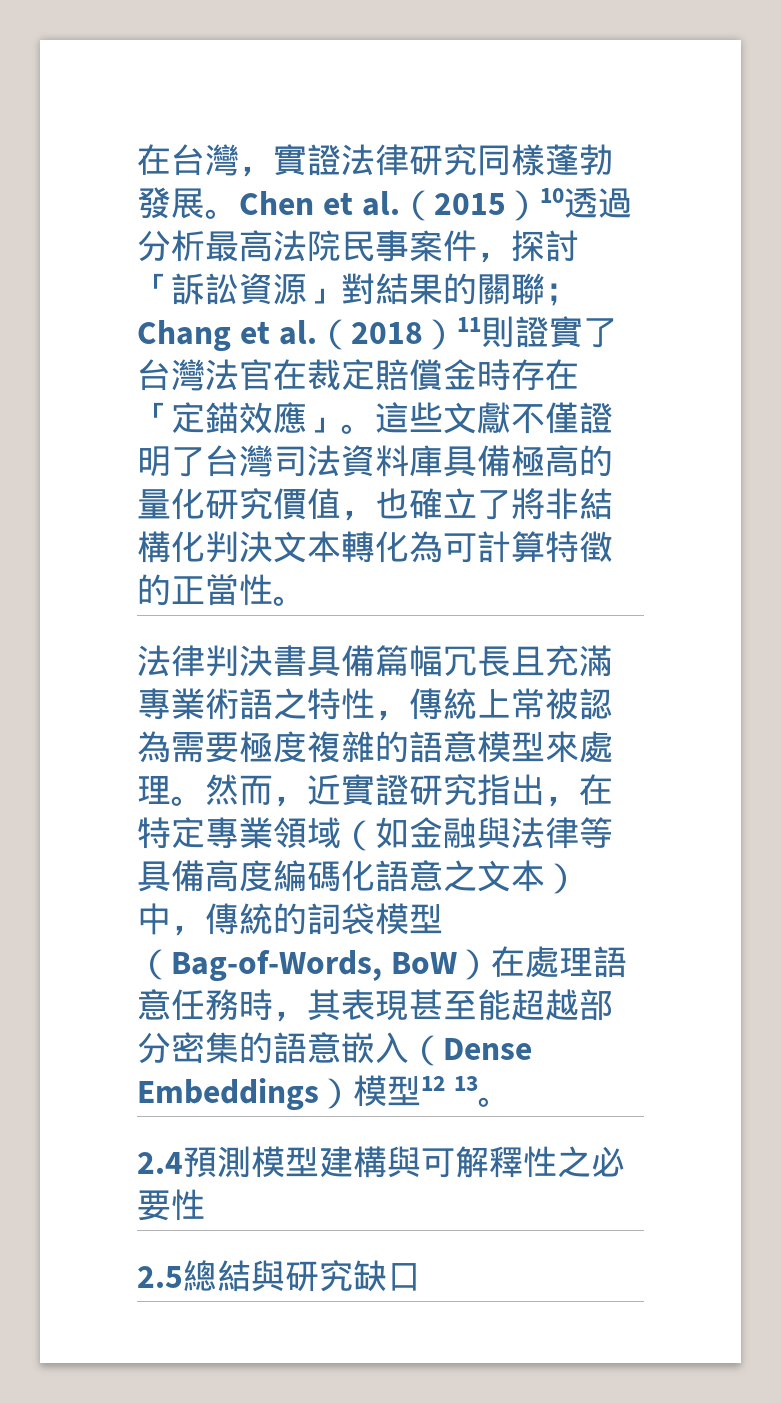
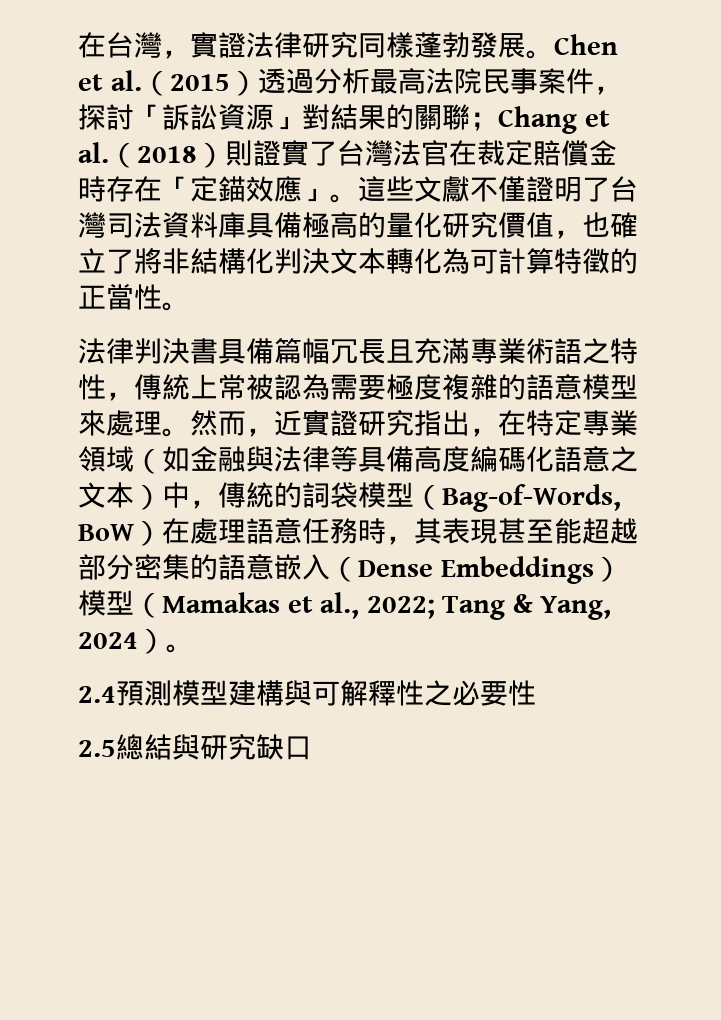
- Chen et al.（2015）10透過分析最高法院民事案件，探討「訴訟資源」對結果的關聯；Chang et al.（2018）11則證實了台灣法官在裁定賠償金時存在「定錨效應」。
+ Chen et al.（2015）透過分析最高法院民事案件，探討「訴訟資源」對結果的關聯；Chang et al.（2018）則證實了台灣法官在裁定賠償金時存在「定錨效應」。
- 然而，近實證研究指出，在特定專業領域（如金融與法律等具備高度編碼化語意之文本）中，傳統的詞袋模型（Bag-of-Words, BoW）在處理語意任務時，其表現甚至能超越部分密集的語意嵌入（Dense Embeddings）模型12 13。
+ 然而，近實證研究指出，在特定專業領域（如金融與法律等具備高度編碼化語意之文本）中，傳統的詞袋模型（Bag-of-Words, BoW）在處理語意任務時，其表現甚至能超越部分密集的語意嵌入（Dense Embeddings）模型（Mamakas et al., 2022; Tang & Yang, 2024）。

